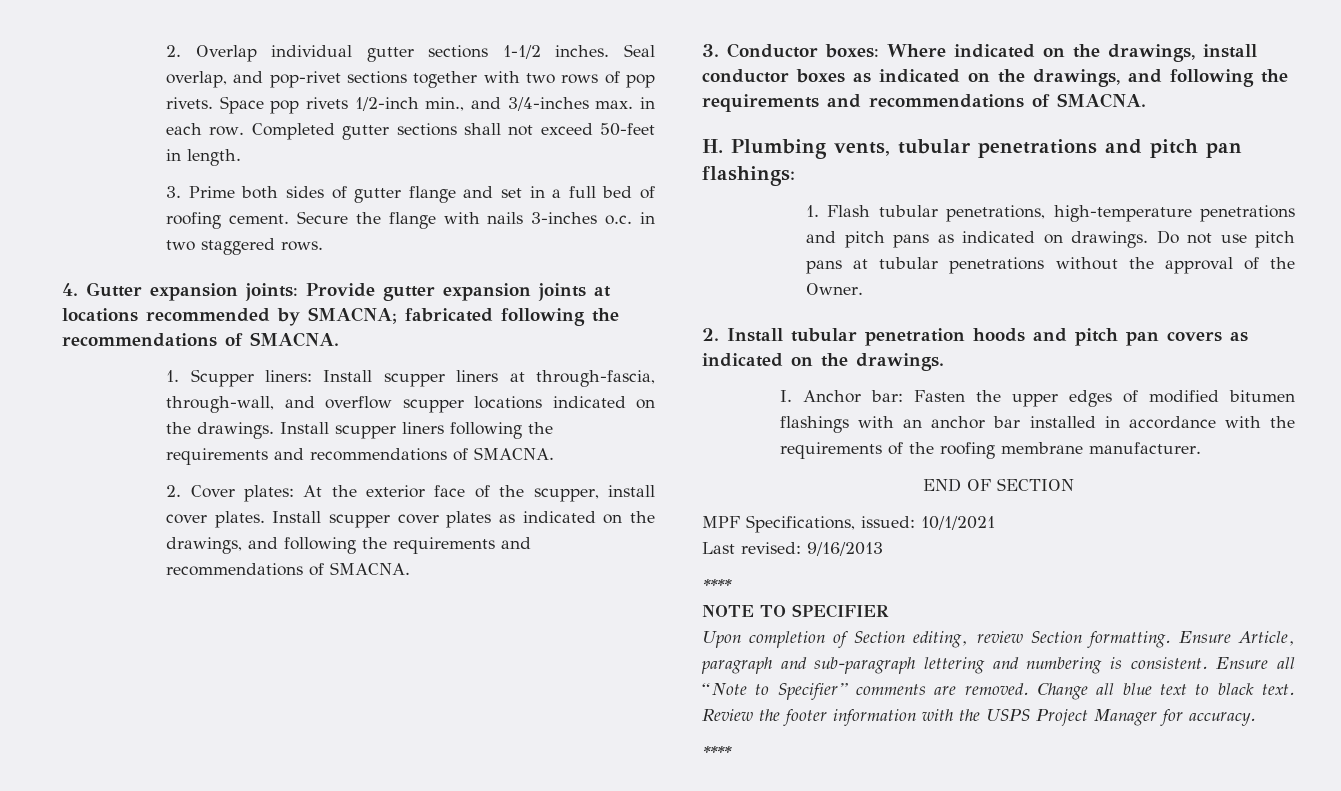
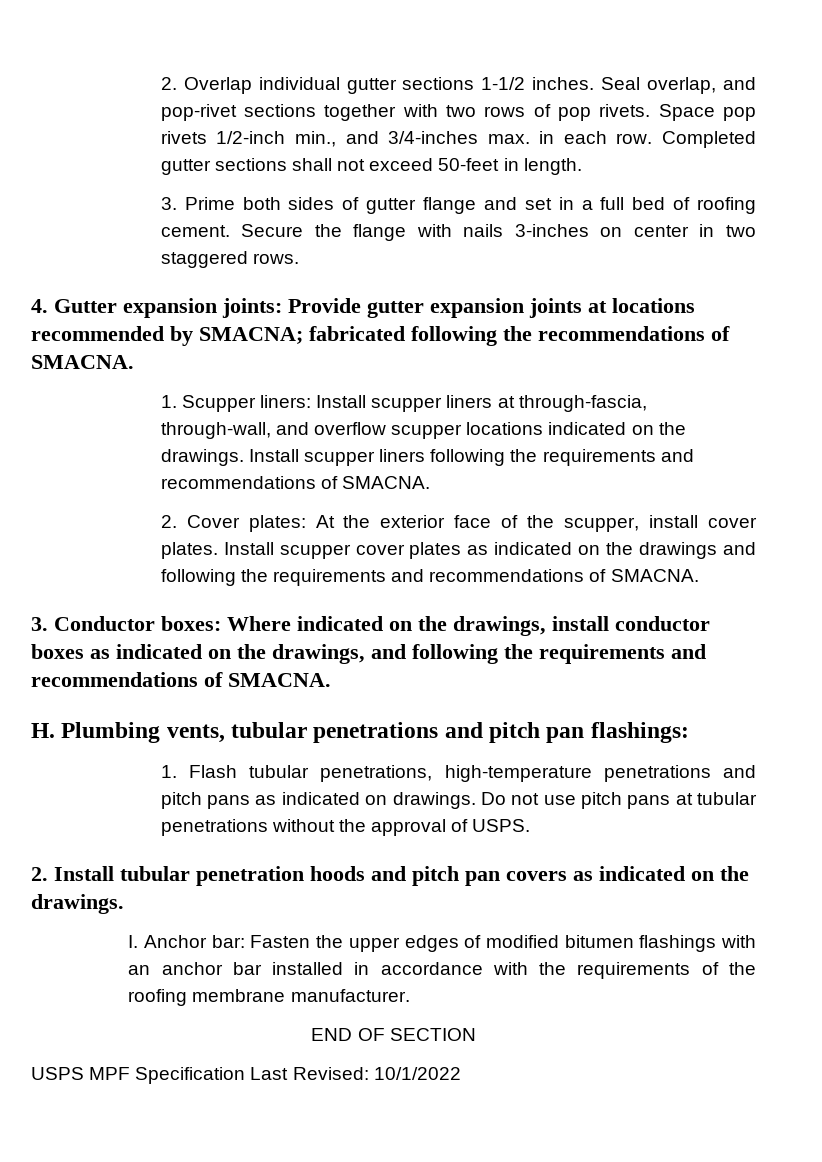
- Secure the flange with nails 3-inches o.c. in two staggered rows.
+ Secure the flange with nails 3-inches on center in two staggered rows.
- Install scupper cover plates as indicated on the drawings, and following the requirements and recommendations of SMACNA.
+ Install scupper cover plates as indicated on the drawings and following the requirements and recommendations of SMACNA.
- Do not use pitch pans at tubular penetrations without the approval of the Owner.
+ Do not use pitch pans at tubular penetrations without the approval of USPS.
- MPF Specifications, issued: 10/1/2021
- Last revised: 9/16/2013
- ****
- NOTE TO SPECIFIER
- Upon completion of Section editing, review Section formatting. Ensure Article, paragraph and sub-paragraph lettering and numbering is consistent. Ensure all “Note to Specifier” comments are removed. Change all blue text to black text. Review the footer information with the USPS Project Manager for accuracy.
- ****
+ USPS MPF Specification Last Revised: 10/1/2022

